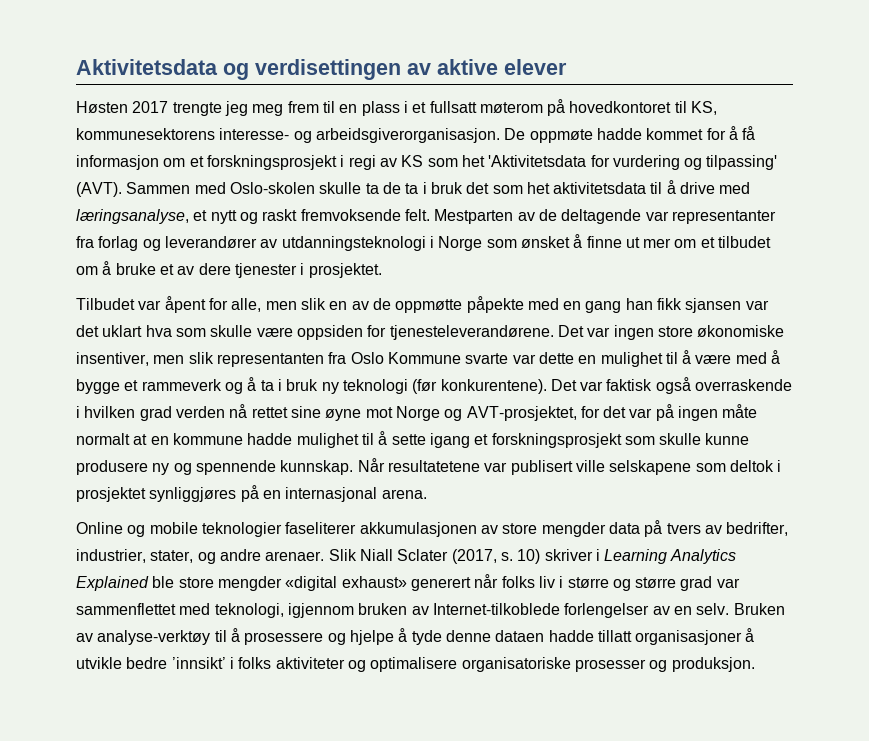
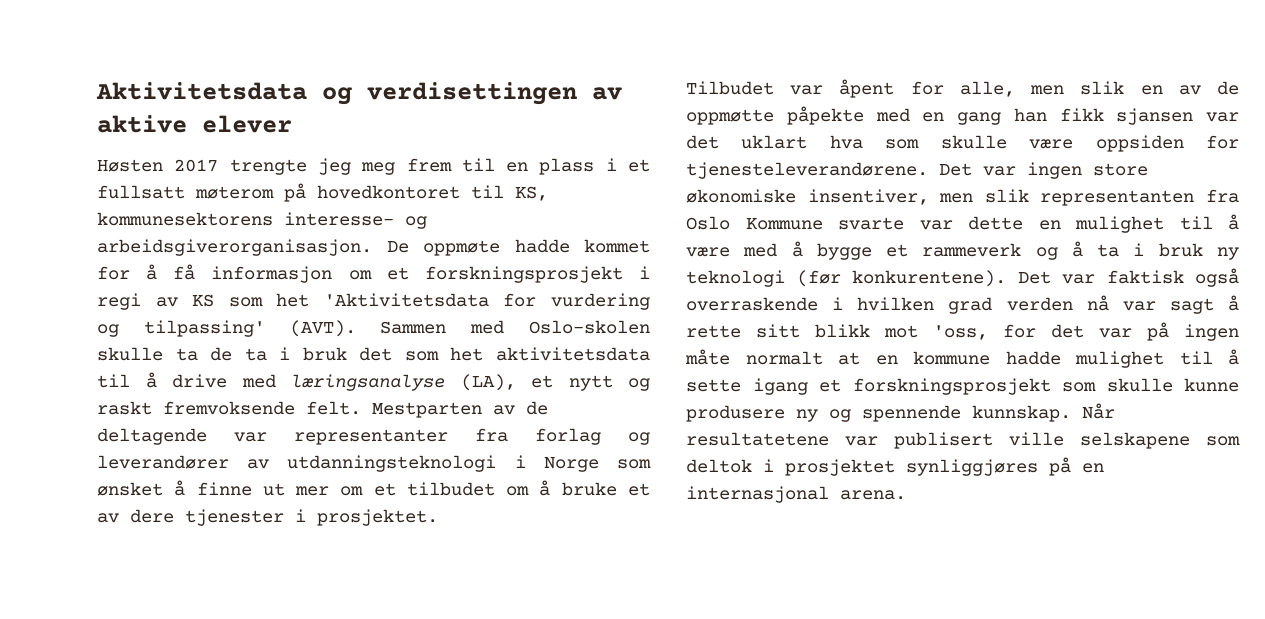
- Sammen med Oslo-skolen skulle ta de ta i bruk det som het aktivitetsdata til å drive med læringsanalyse, et nytt og raskt fremvoksende felt.
+ Sammen med Oslo-skolen skulle ta de ta i bruk det som het aktivitetsdata til å drive med læringsanalyse (LA), et nytt og raskt fremvoksende felt.
- Det var faktisk også overraskende i hvilken grad verden nå rettet sine øyne mot Norge og AVT-prosjektet, for det var på ingen måte normalt at en kommune hadde mulighet til å sette igang et forskningsprosjekt som skulle kunne produsere ny og spennende kunnskap.
+ Det var faktisk også overraskende i hvilken grad verden nå var sagt å rette sitt blikk mot 'oss, for det var på ingen måte normalt at en kommune hadde mulighet til å sette igang et forskningsprosjekt som skulle kunne produsere ny og spennende kunnskap.
- Online og mobile teknologier faseliterer akkumulasjonen av store mengder data på tvers av bedrifter, industrier, stater, og andre arenaer. Slik Niall Sclater (2017, s. 10) skriver i Learning Analytics Explained ble store mengder «digital exhaust» generert når folks liv i større og større grad var sammenflettet med teknologi, igjennom bruken av Internet-tilkoblede forlengelser av en selv. Bruken av analyse-verktøy til å prosessere og hjelpe å tyde denne dataen hadde tillatt organisasjoner å utvikle bedre ’innsikt’ i folks aktiviteter og optimalisere organisatoriske prosesser og produksjon.

